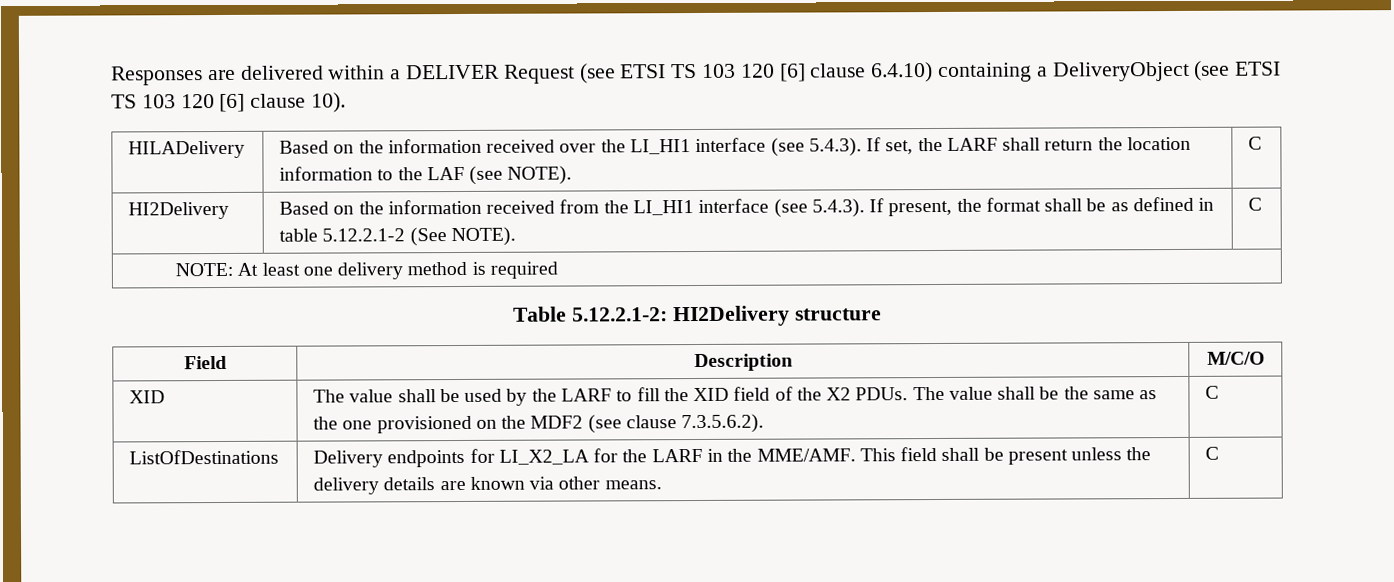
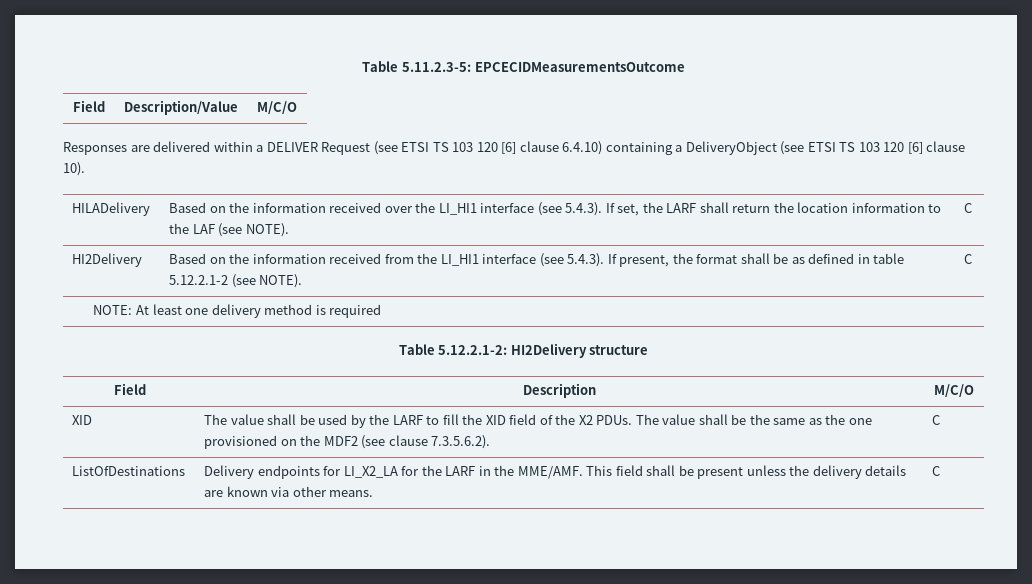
+ Table 5.11.2.3-5: EPCECIDMeasurementsOutcome
+ Field | Description/Value | M/C/O
- HI2Delivery | Based on the information received from the LI_HI1 interface (see 5.4.3). If present, the format shall be as defined in table 5.12.2.1-2 (See NOTE). | C
+ HI2Delivery | Based on the information received from the LI_HI1 interface (see 5.4.3). If present, the format shall be as defined in table 5.12.2.1-2 (see NOTE). | C

